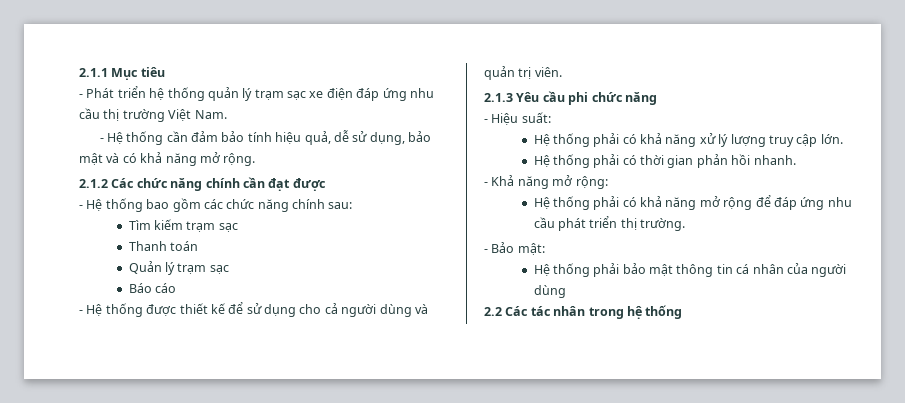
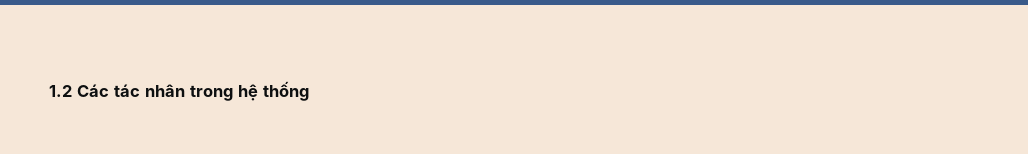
- 2.1.1 Mục tiêu
- - Phát triển hệ thống quản lý trạm sạc xe điện đáp ứng nhu cầu thị trường Việt Nam.
- - Hệ thống cần đảm bảo tính hiệu quả, dễ sử dụng, bảo mật và có khả năng mở rộng.
- 2.1.2 Các chức năng chính cần đạt được
- - Hệ thống bao gồm các chức năng chính sau:
- Tìm kiếm trạm sạc
- Thanh toán
- Quản lý trạm sạc
- Báo cáo
- - Hệ thống được thiết kế để sử dụng cho cả người dùng và quản trị viên.
- 2.1.3 Yêu cầu phi chức năng
- - Hiệu suất:
- Hệ thống phải có khả năng xử lý lượng truy cập lớn.
- Hệ thống phải có thời gian phản hồi nhanh.
- - Khả năng mở rộng:
- Hệ thống phải có khả năng mở rộng để đáp ứng nhu cầu phát triển thị trường.
- - Bảo mật:
- Hệ thống phải bảo mật thông tin cá nhân của người dùng
- 2.2 Các tác nhân trong hệ thống
+ 1.2 Các tác nhân trong hệ thống

